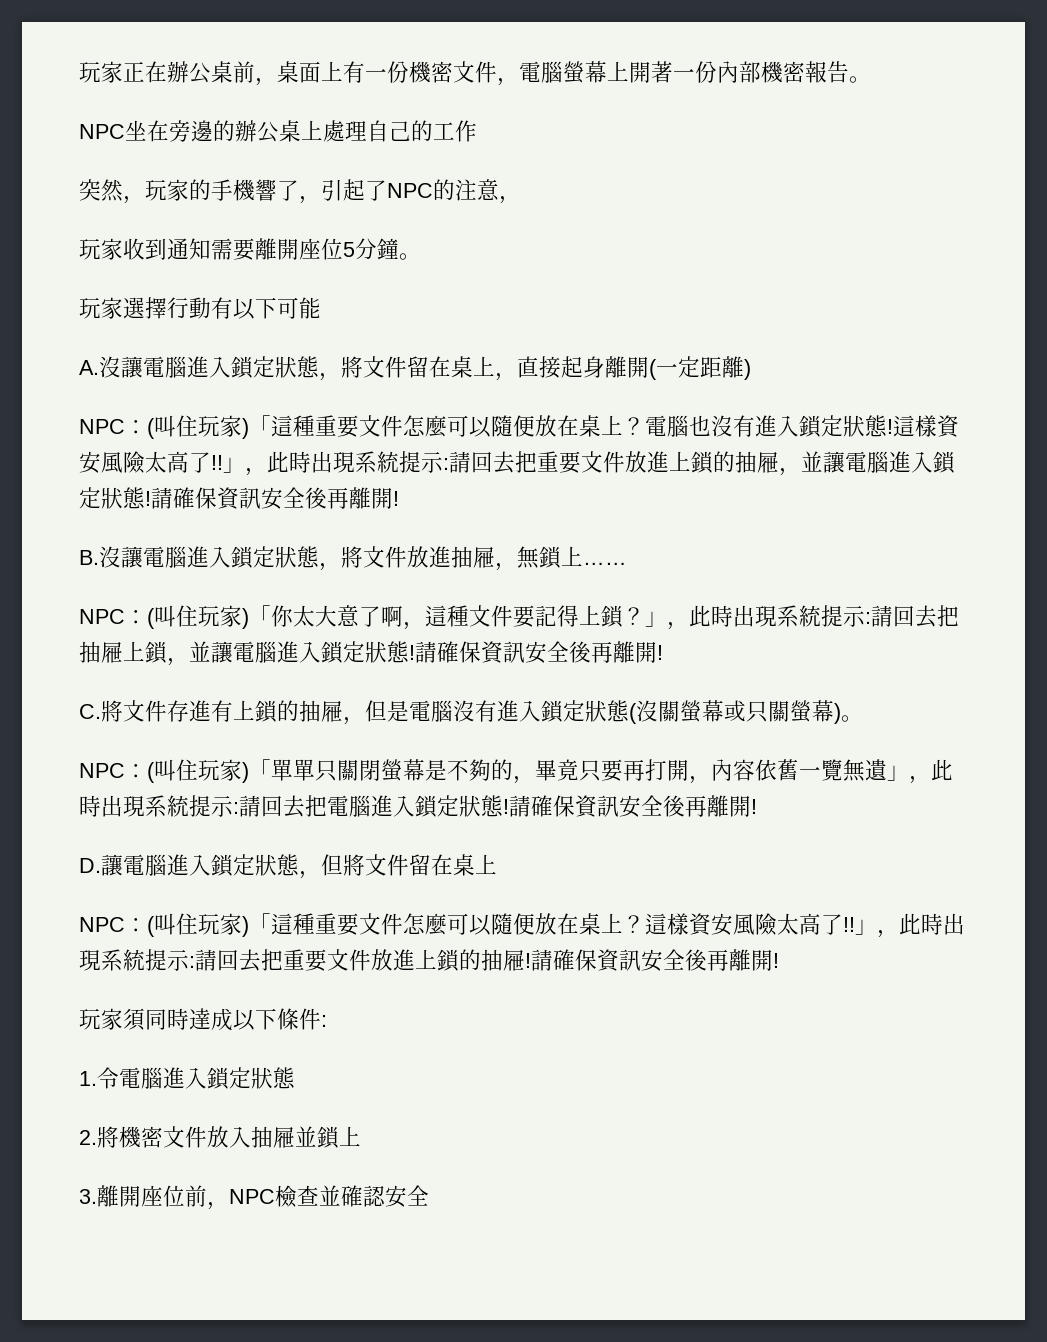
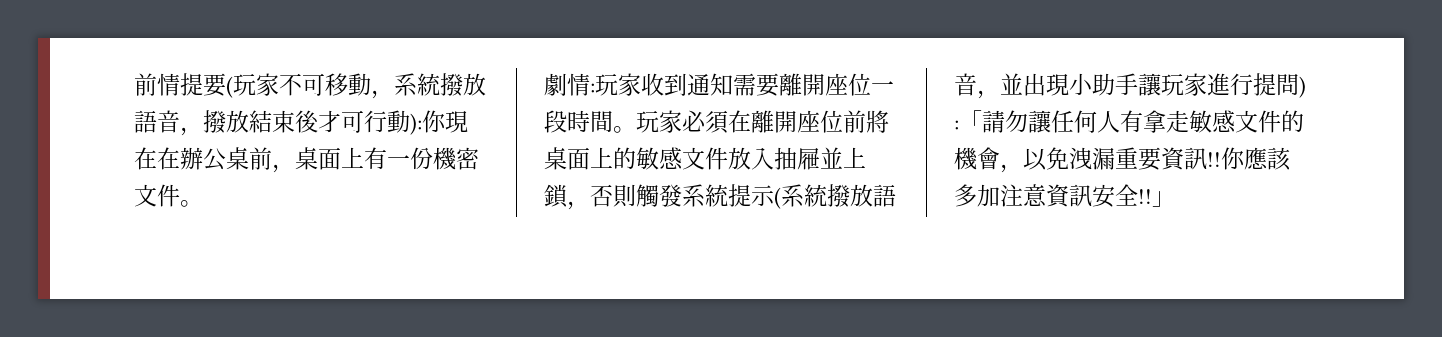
- 玩家正在辦公桌前，桌面上有一份機密文件，電腦螢幕上開著一份內部機密報告。
- NPC坐在旁邊的辦公桌上處理自己的工作
- 突然，玩家的手機響了，引起了NPC的注意，
- 玩家收到通知需要離開座位5分鐘。
- 玩家選擇行動有以下可能
- A.沒讓電腦進入鎖定狀態，將文件留在桌上，直接起身離開(一定距離)
- NPC：(叫住玩家)「這種重要文件怎麼可以隨便放在桌上？電腦也沒有進入鎖定狀態!這樣資安風險太高了!!」，此時出現系統提示:請回去把重要文件放進上鎖的抽屜，並讓電腦進入鎖定狀態!請確保資訊安全後再離開!
- B.沒讓電腦進入鎖定狀態，將文件放進抽屜，無鎖上……
- NPC：(叫住玩家)「你太大意了啊，這種文件要記得上鎖？」，此時出現系統提示:請回去把抽屜上鎖，並讓電腦進入鎖定狀態!請確保資訊安全後再離開!
- C.將文件存進有上鎖的抽屜，但是電腦沒有進入鎖定狀態(沒關螢幕或只關螢幕)。
- NPC：(叫住玩家)「單單只關閉螢幕是不夠的，畢竟只要再打開，內容依舊一覽無遺」，此時出現系統提示:請回去把電腦進入鎖定狀態!請確保資訊安全後再離開!
- D.讓電腦進入鎖定狀態，但將文件留在桌上
- NPC：(叫住玩家)「這種重要文件怎麼可以隨便放在桌上？這樣資安風險太高了!!」，此時出現系統提示:請回去把重要文件放進上鎖的抽屜!請確保資訊安全後再離開!
- 玩家須同時達成以下條件:
- 1.令電腦進入鎖定狀態
- 2.將機密文件放入抽屜並鎖上
- 3.離開座位前，NPC檢查並確認安全
+ 前情提要(玩家不可移動，系統撥放語音，撥放結束後才可行動):你現在在辦公桌前，桌面上有一份機密文件。
+ 劇情:玩家收到通知需要離開座位一段時間。玩家必須在離開座位前將桌面上的敏感文件放入抽屜並上鎖，否則觸發系統提示(系統撥放語音，並出現小助手讓玩家進行提問) :「請勿讓任何人有拿走敏感文件的機會，以免洩漏重要資訊!!你應該多加注意資訊安全!!」

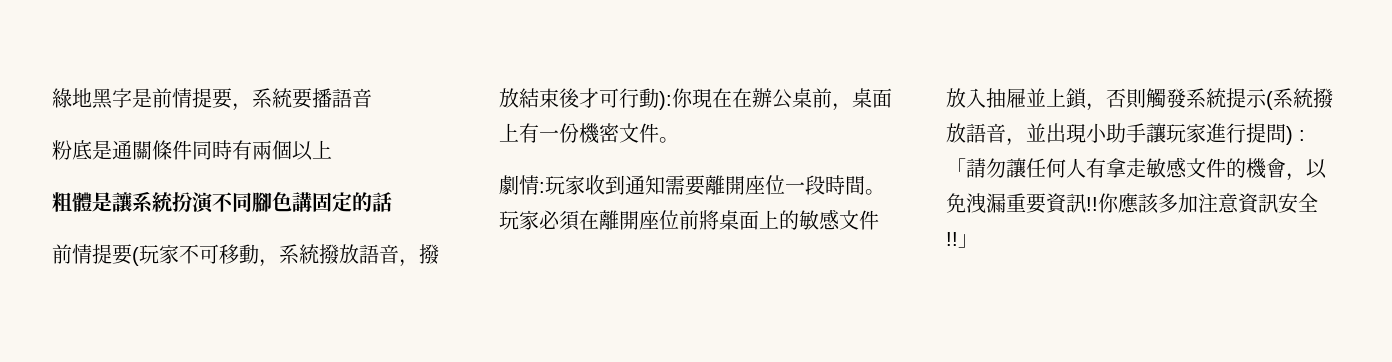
+ 綠地黑字是前情提要，系統要播語音
+ 粉底是通關條件同時有兩個以上
+ 粗體是讓系統扮演不同腳色講固定的話

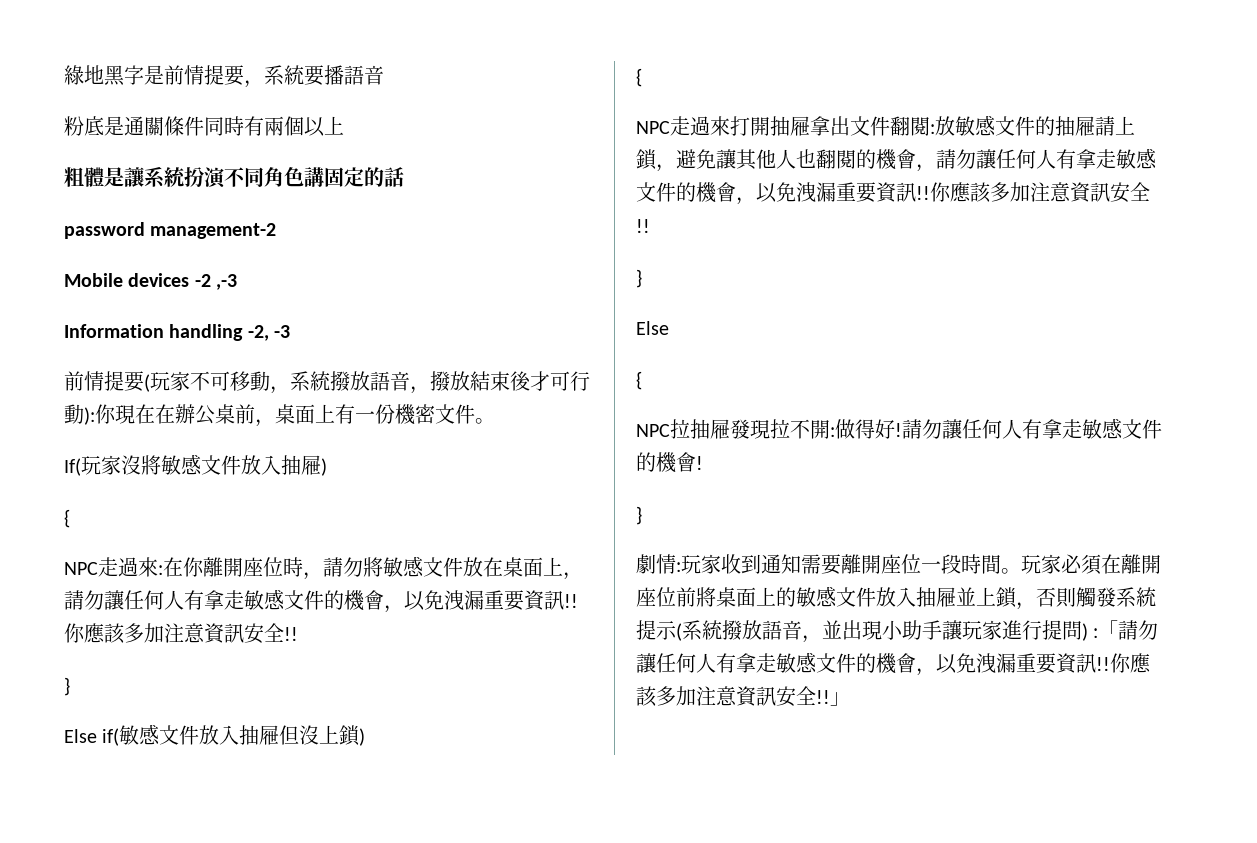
- 粗體是讓系統扮演不同腳色講固定的話
+ 粗體是讓系統扮演不同角色講固定的話
+ password management-2
+ Mobile devices -2 ,-3
+ Information handling -2, -3
+ If(玩家沒將敏感文件放入抽屜)
+ {
+ NPC走過來:在你離開座位時，請勿將敏感文件放在桌面上，請勿讓任何人有拿走敏感文件的機會，以免洩漏重要資訊!!你應該多加注意資訊安全!!
+ }
+ Else if(敏感文件放入抽屜但沒上鎖)
+ {
+ NPC走過來打開抽屜拿出文件翻閱:放敏感文件的抽屜請上鎖，避免讓其他人也翻閱的機會，請勿讓任何人有拿走敏感文件的機會，以免洩漏重要資訊!!你應該多加注意資訊安全!!
+ }
+ Else
+ {
+ NPC拉抽屜發現拉不開:做得好!請勿讓任何人有拿走敏感文件的機會!
+ }

